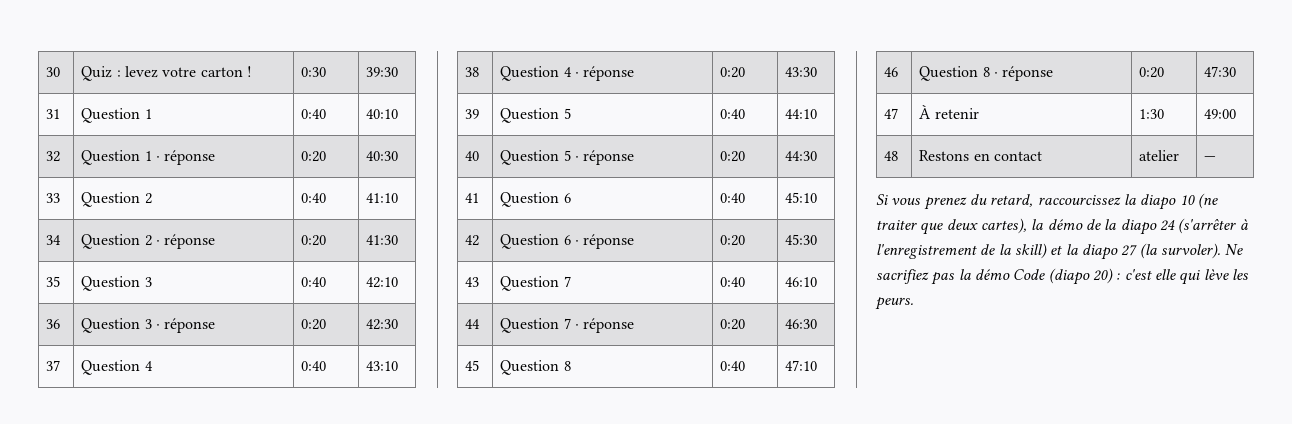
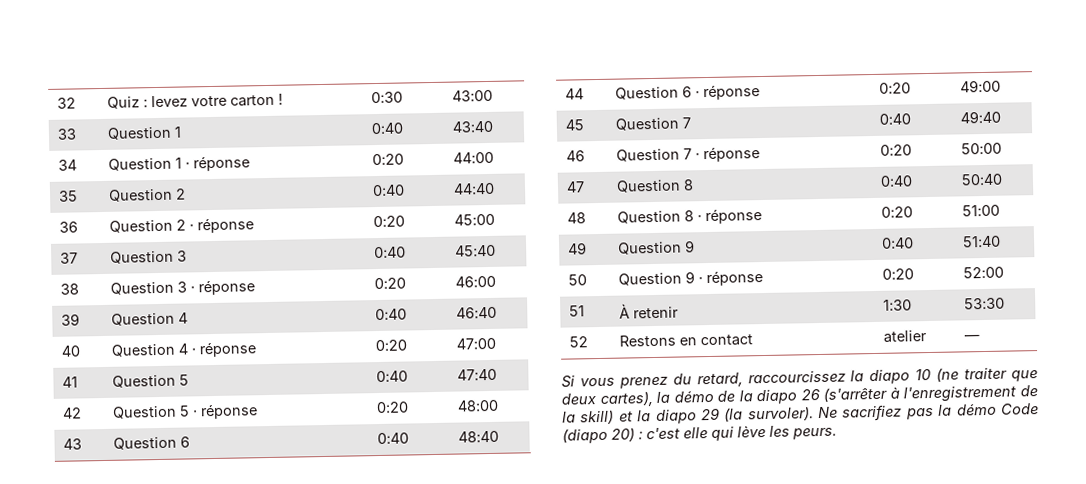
- 30 | Quiz : levez votre carton ! | 0:30 | 39:30
- 31 | Question 1 | 0:40 | 40:10
- 32 | Question 1 · réponse | 0:20 | 40:30
- 33 | Question 2 | 0:40 | 41:10
- 34 | Question 2 · réponse | 0:20 | 41:30
- 35 | Question 3 | 0:40 | 42:10
- 36 | Question 3 · réponse | 0:20 | 42:30
- 37 | Question 4 | 0:40 | 43:10
- 38 | Question 4 · réponse | 0:20 | 43:30
- 39 | Question 5 | 0:40 | 44:10
- 40 | Question 5 · réponse | 0:20 | 44:30
- 41 | Question 6 | 0:40 | 45:10
- 42 | Question 6 · réponse | 0:20 | 45:30
- 43 | Question 7 | 0:40 | 46:10
- 44 | Question 7 · réponse | 0:20 | 46:30
- 45 | Question 8 | 0:40 | 47:10
- 46 | Question 8 · réponse | 0:20 | 47:30
- 47 | À retenir | 1:30 | 49:00
- 48 | Restons en contact | atelier | —
+ 32 | Quiz : levez votre carton ! | 0:30 | 43:00
+ 33 | Question 1 | 0:40 | 43:40
+ 34 | Question 1 · réponse | 0:20 | 44:00
+ 35 | Question 2 | 0:40 | 44:40
+ 36 | Question 2 · réponse | 0:20 | 45:00
+ 37 | Question 3 | 0:40 | 45:40
+ 38 | Question 3 · réponse | 0:20 | 46:00
+ 39 | Question 4 | 0:40 | 46:40
+ 40 | Question 4 · réponse | 0:20 | 47:00
+ 41 | Question 5 | 0:40 | 47:40
+ 42 | Question 5 · réponse | 0:20 | 48:00
+ 43 | Question 6 | 0:40 | 48:40
+ 44 | Question 6 · réponse | 0:20 | 49:00
+ 45 | Question 7 | 0:40 | 49:40
+ 46 | Question 7 · réponse | 0:20 | 50:00
+ 47 | Question 8 | 0:40 | 50:40
+ 48 | Question 8 · réponse | 0:20 | 51:00
+ 49 | Question 9 | 0:40 | 51:40
+ 50 | Question 9 · réponse | 0:20 | 52:00
+ 51 | À retenir | 1:30 | 53:30
+ 52 | Restons en contact | atelier | —
- Si vous prenez du retard, raccourcissez la diapo 10 (ne traiter que deux cartes), la démo de la diapo 24 (s'arrêter à l'enregistrement de la skill) et la diapo 27 (la survoler).
+ Si vous prenez du retard, raccourcissez la diapo 10 (ne traiter que deux cartes), la démo de la diapo 26 (s'arrêter à l'enregistrement de la skill) et la diapo 29 (la survoler).

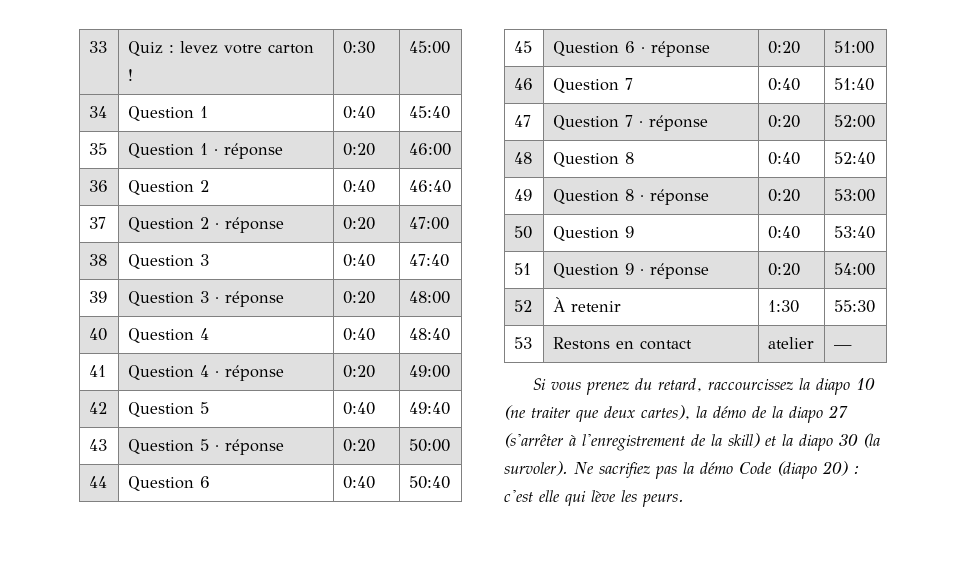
- 32 | Quiz : levez votre carton ! | 0:30 | 43:00
- 33 | Question 1 | 0:40 | 43:40
- 34 | Question 1 · réponse | 0:20 | 44:00
- 35 | Question 2 | 0:40 | 44:40
- 36 | Question 2 · réponse | 0:20 | 45:00
- 37 | Question 3 | 0:40 | 45:40
- 38 | Question 3 · réponse | 0:20 | 46:00
- 39 | Question 4 | 0:40 | 46:40
- 40 | Question 4 · réponse | 0:20 | 47:00
- 41 | Question 5 | 0:40 | 47:40
- 42 | Question 5 · réponse | 0:20 | 48:00
- 43 | Question 6 | 0:40 | 48:40
- 44 | Question 6 · réponse | 0:20 | 49:00
- 45 | Question 7 | 0:40 | 49:40
- 46 | Question 7 · réponse | 0:20 | 50:00
- 47 | Question 8 | 0:40 | 50:40
- 48 | Question 8 · réponse | 0:20 | 51:00
- 49 | Question 9 | 0:40 | 51:40
- 50 | Question 9 · réponse | 0:20 | 52:00
- 51 | À retenir | 1:30 | 53:30
- 52 | Restons en contact | atelier | —
+ 33 | Quiz : levez votre carton ! | 0:30 | 45:00
+ 34 | Question 1 | 0:40 | 45:40
+ 35 | Question 1 · réponse | 0:20 | 46:00
+ 36 | Question 2 | 0:40 | 46:40
+ 37 | Question 2 · réponse | 0:20 | 47:00
+ 38 | Question 3 | 0:40 | 47:40
+ 39 | Question 3 · réponse | 0:20 | 48:00
+ 40 | Question 4 | 0:40 | 48:40
+ 41 | Question 4 · réponse | 0:20 | 49:00
+ 42 | Question 5 | 0:40 | 49:40
+ 43 | Question 5 · réponse | 0:20 | 50:00
+ 44 | Question 6 | 0:40 | 50:40
+ 45 | Question 6 · réponse | 0:20 | 51:00
+ 46 | Question 7 | 0:40 | 51:40
+ 47 | Question 7 · réponse | 0:20 | 52:00
+ 48 | Question 8 | 0:40 | 52:40
+ 49 | Question 8 · réponse | 0:20 | 53:00
+ 50 | Question 9 | 0:40 | 53:40
+ 51 | Question 9 · réponse | 0:20 | 54:00
+ 52 | À retenir | 1:30 | 55:30
+ 53 | Restons en contact | atelier | —
- Si vous prenez du retard, raccourcissez la diapo 10 (ne traiter que deux cartes), la démo de la diapo 26 (s'arrêter à l'enregistrement de la skill) et la diapo 29 (la survoler).
+ Si vous prenez du retard, raccourcissez la diapo 10 (ne traiter que deux cartes), la démo de la diapo 27 (s'arrêter à l'enregistrement de la skill) et la diapo 30 (la survoler).

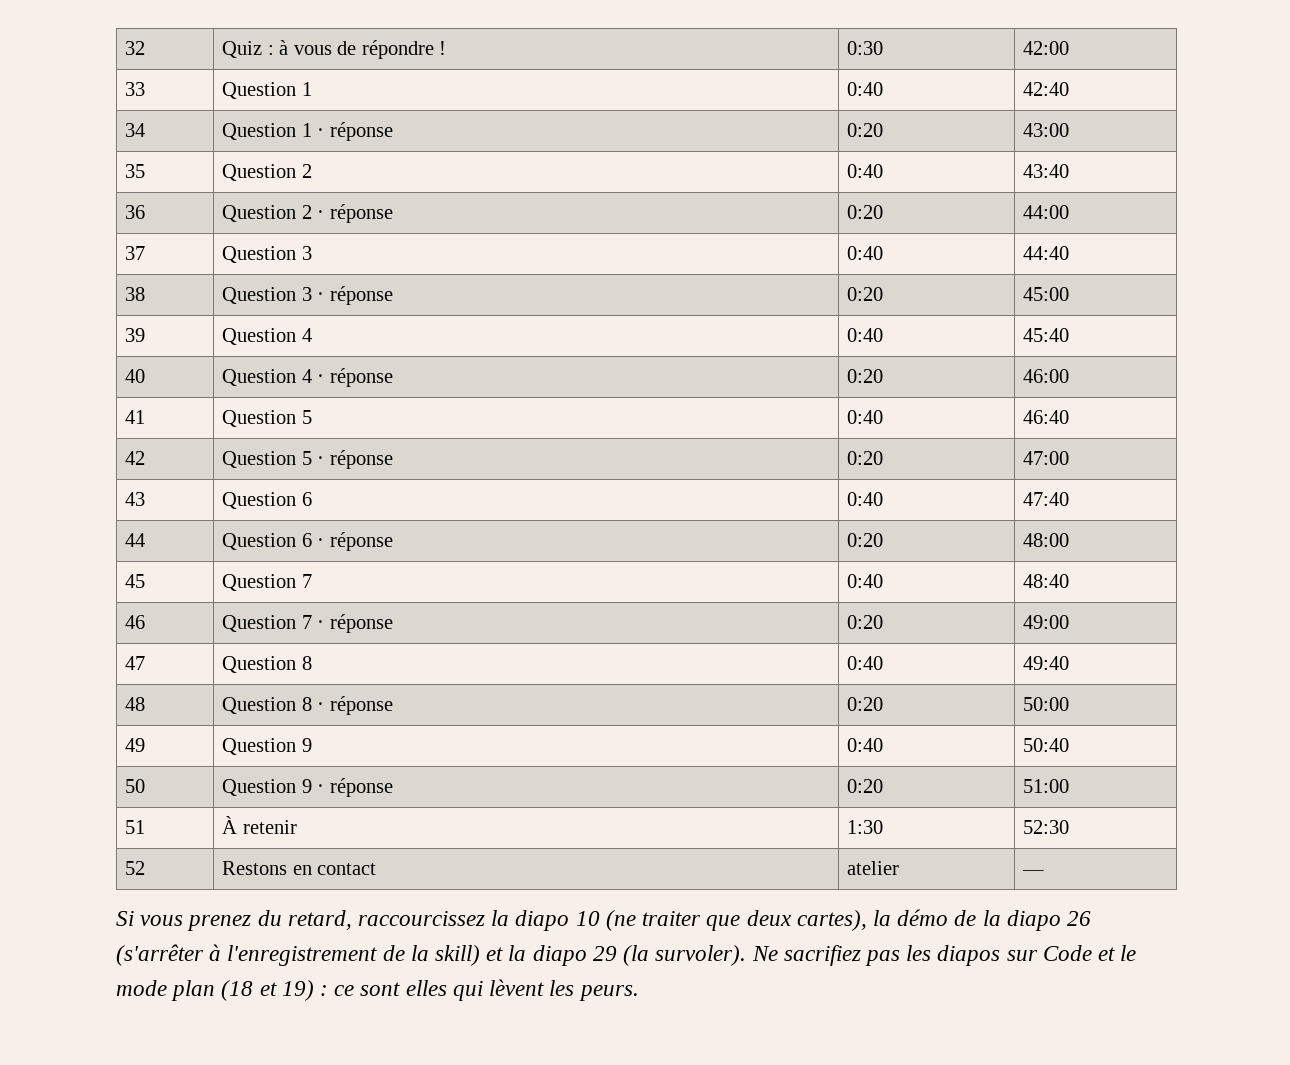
- 33 | Quiz : levez votre carton ! | 0:30 | 45:00
- 34 | Question 1 | 0:40 | 45:40
- 35 | Question 1 · réponse | 0:20 | 46:00
- 36 | Question 2 | 0:40 | 46:40
- 37 | Question 2 · réponse | 0:20 | 47:00
- 38 | Question 3 | 0:40 | 47:40
- 39 | Question 3 · réponse | 0:20 | 48:00
- 40 | Question 4 | 0:40 | 48:40
- 41 | Question 4 · réponse | 0:20 | 49:00
- 42 | Question 5 | 0:40 | 49:40
- 43 | Question 5 · réponse | 0:20 | 50:00
- 44 | Question 6 | 0:40 | 50:40
- 45 | Question 6 · réponse | 0:20 | 51:00
- 46 | Question 7 | 0:40 | 51:40
- 47 | Question 7 · réponse | 0:20 | 52:00
- 48 | Question 8 | 0:40 | 52:40
- 49 | Question 8 · réponse | 0:20 | 53:00
- 50 | Question 9 | 0:40 | 53:40
- 51 | Question 9 · réponse | 0:20 | 54:00
- 52 | À retenir | 1:30 | 55:30
- 53 | Restons en contact | atelier | —
+ 32 | Quiz : à vous de répondre ! | 0:30 | 42:00
+ 33 | Question 1 | 0:40 | 42:40
+ 34 | Question 1 · réponse | 0:20 | 43:00
+ 35 | Question 2 | 0:40 | 43:40
+ 36 | Question 2 · réponse | 0:20 | 44:00
+ 37 | Question 3 | 0:40 | 44:40
+ 38 | Question 3 · réponse | 0:20 | 45:00
+ 39 | Question 4 | 0:40 | 45:40
+ 40 | Question 4 · réponse | 0:20 | 46:00
+ 41 | Question 5 | 0:40 | 46:40
+ 42 | Question 5 · réponse | 0:20 | 47:00
+ 43 | Question 6 | 0:40 | 47:40
+ 44 | Question 6 · réponse | 0:20 | 48:00
+ 45 | Question 7 | 0:40 | 48:40
+ 46 | Question 7 · réponse | 0:20 | 49:00
+ 47 | Question 8 | 0:40 | 49:40
+ 48 | Question 8 · réponse | 0:20 | 50:00
+ 49 | Question 9 | 0:40 | 50:40
+ 50 | Question 9 · réponse | 0:20 | 51:00
+ 51 | À retenir | 1:30 | 52:30
+ 52 | Restons en contact | atelier | —
- Si vous prenez du retard, raccourcissez la diapo 10 (ne traiter que deux cartes), la démo de la diapo 27 (s'arrêter à l'enregistrement de la skill) et la diapo 30 (la survoler).
+ Si vous prenez du retard, raccourcissez la diapo 10 (ne traiter que deux cartes), la démo de la diapo 26 (s'arrêter à l'enregistrement de la skill) et la diapo 29 (la survoler).
- Ne sacrifiez pas la démo Code (diapo 20) : c'est elle qui lève les peurs.
+ Ne sacrifiez pas les diapos sur Code et le mode plan (18 et 19) : ce sont elles qui lèvent les peurs.

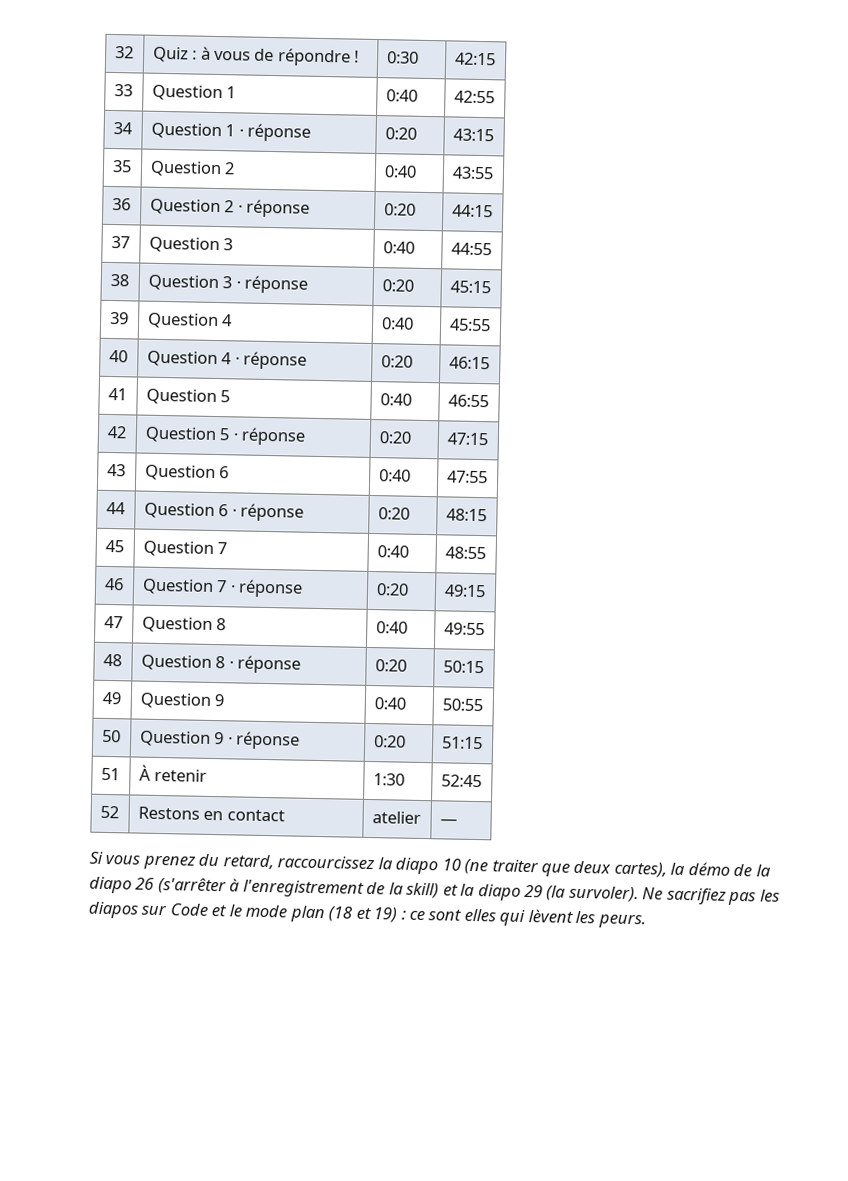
- 32 | Quiz : à vous de répondre ! | 0:30 | 42:00
+ 32 | Quiz : à vous de répondre ! | 0:30 | 42:15
- 33 | Question 1 | 0:40 | 42:40
+ 33 | Question 1 | 0:40 | 42:55
- 34 | Question 1 · réponse | 0:20 | 43:00
+ 34 | Question 1 · réponse | 0:20 | 43:15
- 35 | Question 2 | 0:40 | 43:40
+ 35 | Question 2 | 0:40 | 43:55
- 36 | Question 2 · réponse | 0:20 | 44:00
+ 36 | Question 2 · réponse | 0:20 | 44:15
- 37 | Question 3 | 0:40 | 44:40
+ 37 | Question 3 | 0:40 | 44:55
- 38 | Question 3 · réponse | 0:20 | 45:00
+ 38 | Question 3 · réponse | 0:20 | 45:15
- 39 | Question 4 | 0:40 | 45:40
+ 39 | Question 4 | 0:40 | 45:55
- 40 | Question 4 · réponse | 0:20 | 46:00
+ 40 | Question 4 · réponse | 0:20 | 46:15
- 41 | Question 5 | 0:40 | 46:40
+ 41 | Question 5 | 0:40 | 46:55
- 42 | Question 5 · réponse | 0:20 | 47:00
+ 42 | Question 5 · réponse | 0:20 | 47:15
- 43 | Question 6 | 0:40 | 47:40
+ 43 | Question 6 | 0:40 | 47:55
- 44 | Question 6 · réponse | 0:20 | 48:00
+ 44 | Question 6 · réponse | 0:20 | 48:15
- 45 | Question 7 | 0:40 | 48:40
+ 45 | Question 7 | 0:40 | 48:55
- 46 | Question 7 · réponse | 0:20 | 49:00
+ 46 | Question 7 · réponse | 0:20 | 49:15
- 47 | Question 8 | 0:40 | 49:40
+ 47 | Question 8 | 0:40 | 49:55
- 48 | Question 8 · réponse | 0:20 | 50:00
+ 48 | Question 8 · réponse | 0:20 | 50:15
- 49 | Question 9 | 0:40 | 50:40
+ 49 | Question 9 | 0:40 | 50:55
- 50 | Question 9 · réponse | 0:20 | 51:00
+ 50 | Question 9 · réponse | 0:20 | 51:15
- 51 | À retenir | 1:30 | 52:30
+ 51 | À retenir | 1:30 | 52:45

